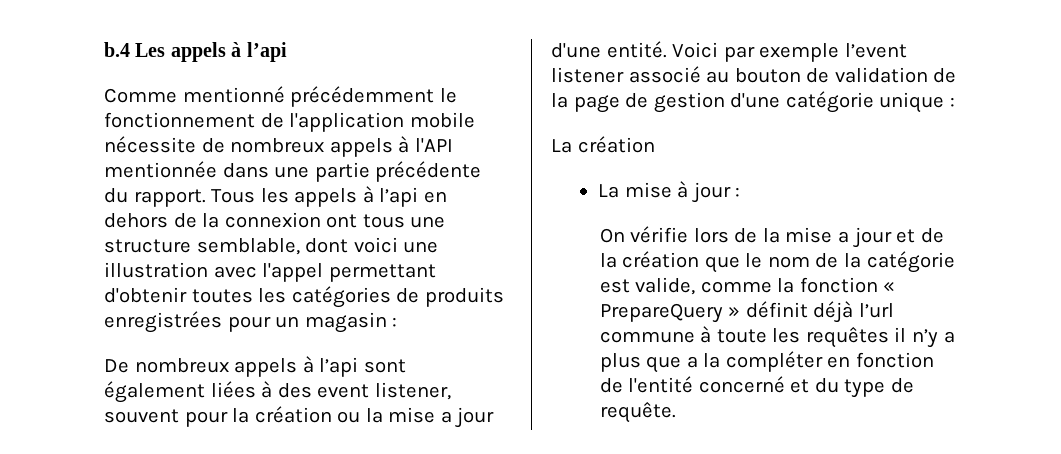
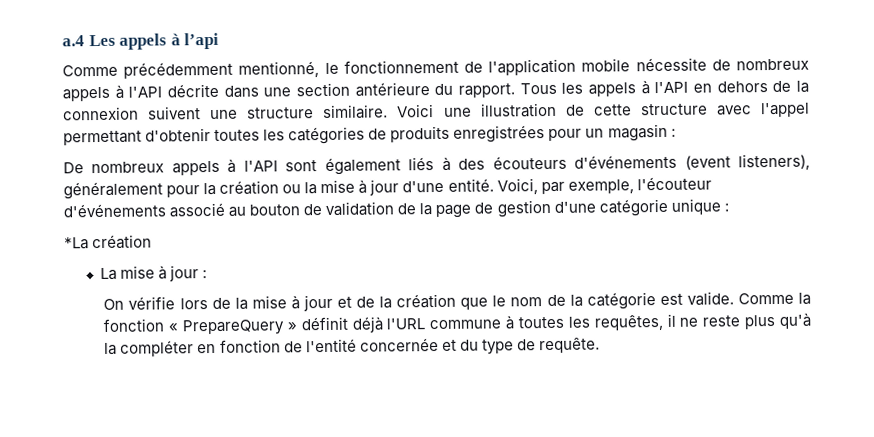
- b.4 Les appels à l’api
+ a.4 Les appels à l’api
- Comme mentionné précédemment le fonctionnement de l'application mobile nécessite de nombreux appels à l'API mentionnée dans une partie précédente du rapport.
+ Comme précédemment mentionné, le fonctionnement de l'application mobile nécessite de nombreux appels à l'API décrite dans une section antérieure du rapport.
- Tous les appels à l’api en dehors de la connexion ont tous une structure semblable, dont voici une illustration avec l'appel permettant d'obtenir toutes les catégories de produits enregistrées pour un magasin :
+ Tous les appels à l'API en dehors de la connexion suivent une structure similaire. Voici une illustration de cette structure avec l'appel permettant d'obtenir toutes les catégories de produits enregistrées pour un magasin :
- De nombreux appels à l’api sont également liées à des event listener, souvent pour la création ou la mise a jour d'une entité.
+ De nombreux appels à l'API sont également liés à des écouteurs d'événements (event listeners), généralement pour la création ou la mise à jour d'une entité.
- Voici par exemple l’event listener associé au bouton de validation de la page de gestion d'une catégorie unique :
+ Voici, par exemple, l'écouteur d'événements associé au bouton de validation de la page de gestion d'une catégorie unique :
- La création
+ *La création
- On vérifie lors de la mise a jour et de la création que le nom de la catégorie est valide, comme la fonction « PrepareQuery » définit déjà l’url commune à toute les requêtes il n’y a plus que a la compléter en fonction de l'entité concerné et du type de requête.
+ On vérifie lors de la mise à jour et de la création que le nom de la catégorie est valide. Comme la fonction « PrepareQuery » définit déjà l'URL commune à toutes les requêtes, il ne reste plus qu'à la compléter en fonction de l'entité concernée et du type de requête.

